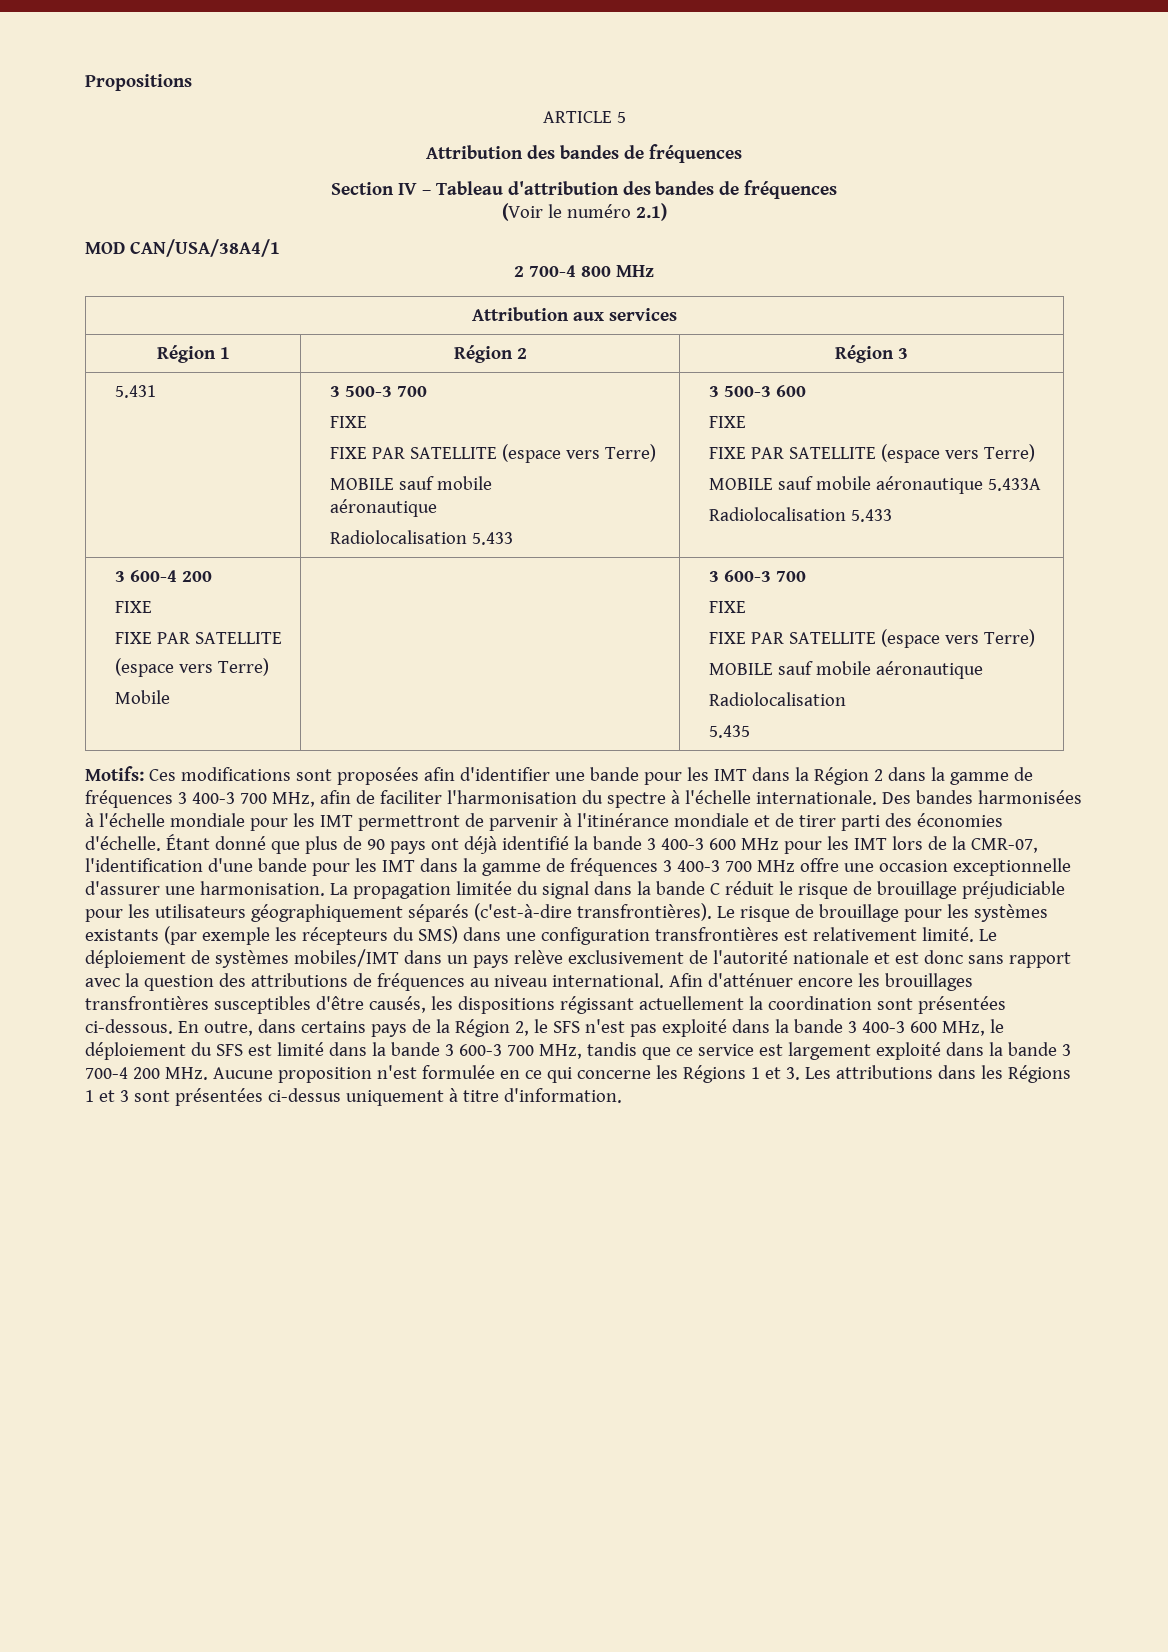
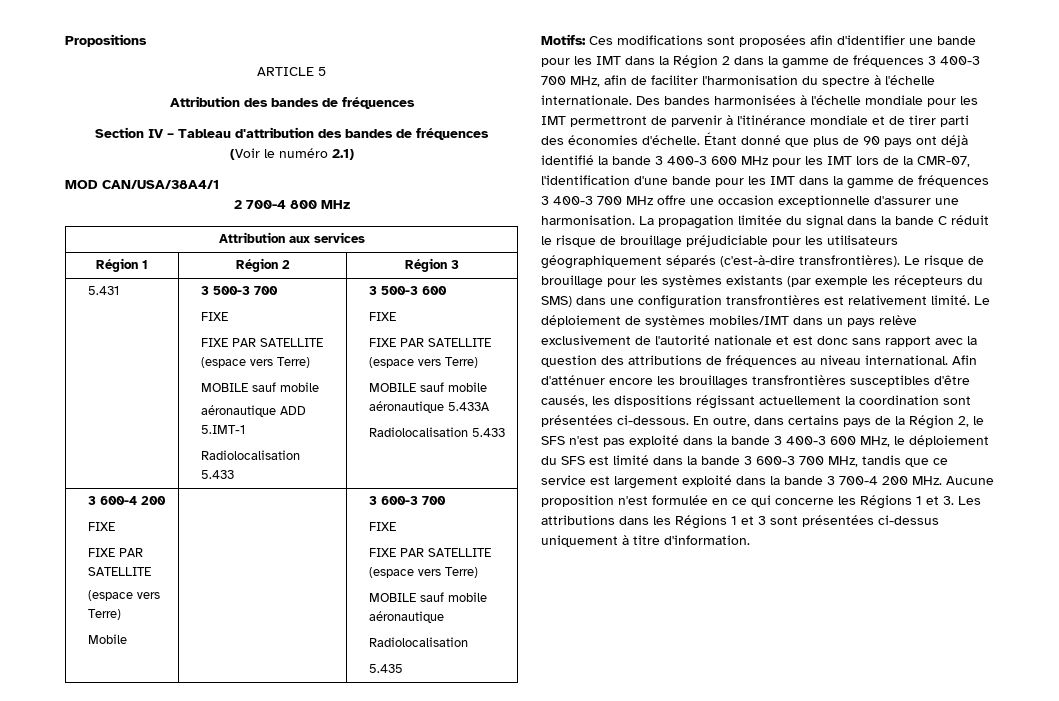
  5.431 | 3 500-3 700
  FIXE
  FIXE PAR SATELLITE (espace vers Terre)
  MOBILE sauf mobile
- aéronautique
+ aéronautique ADD 5.IMT-1

